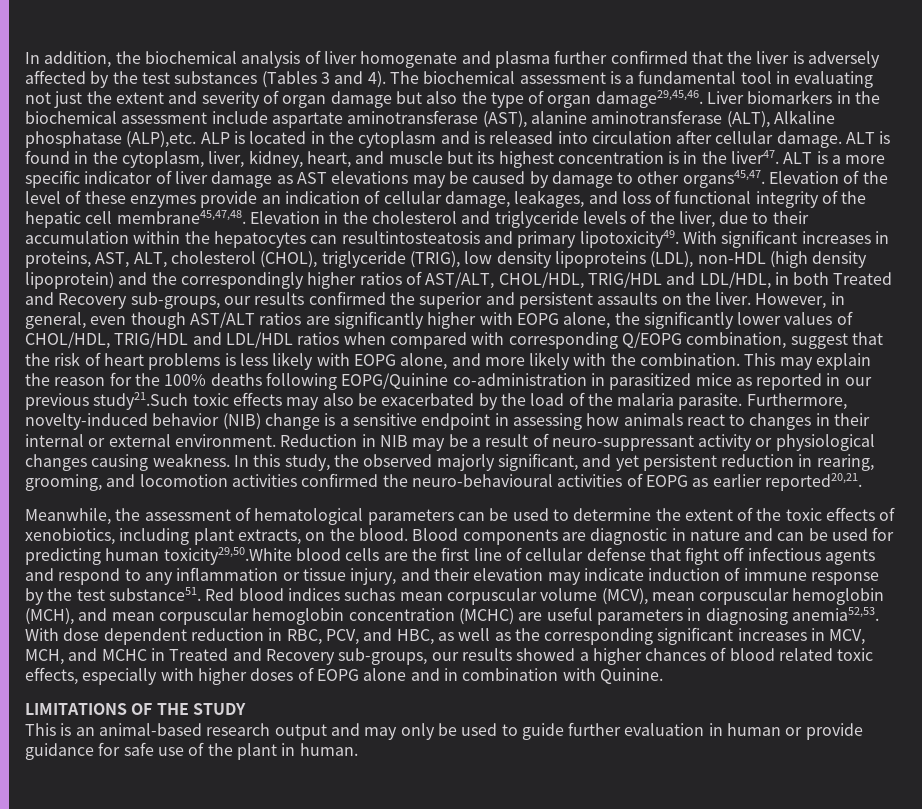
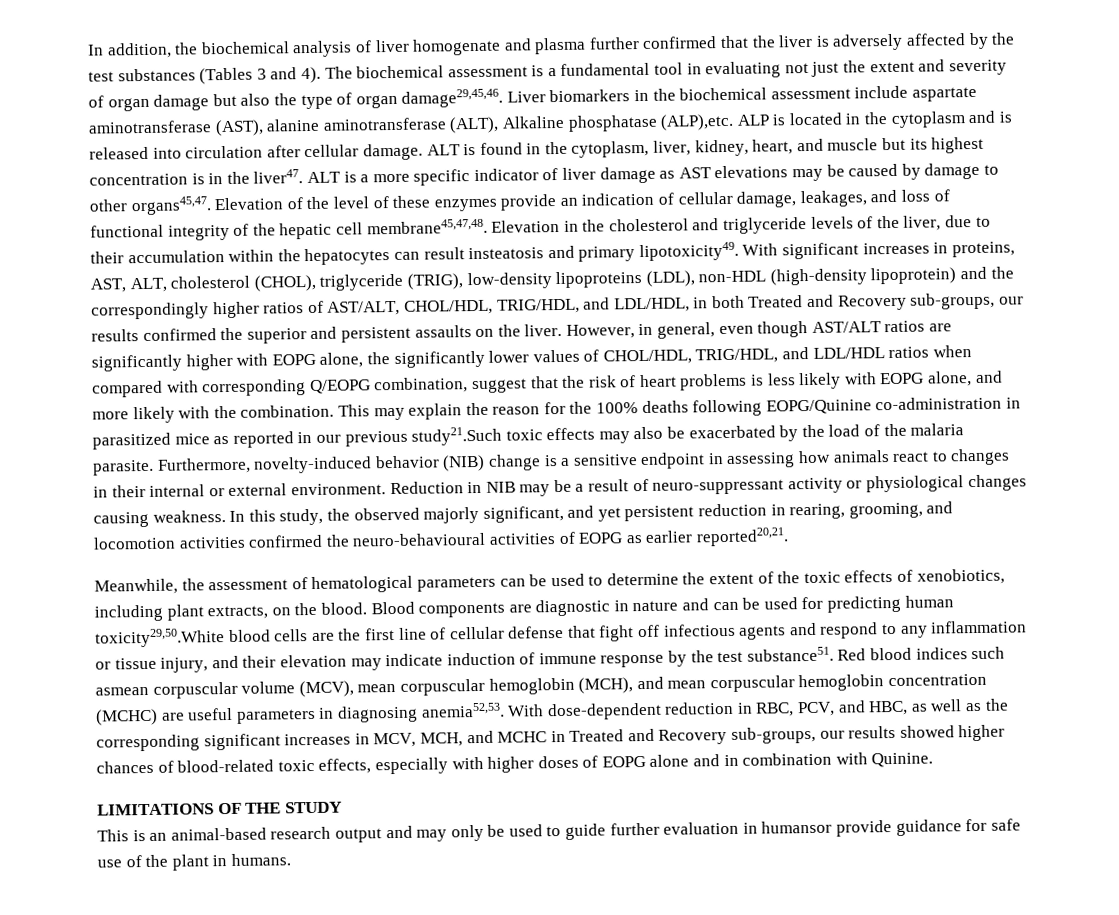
- Elevation in the cholesterol and triglyceride levels of the liver, due to their accumulation within the hepatocytes can resultintosteatosis and primary lipotoxicity49.
+ Elevation in the cholesterol and triglyceride levels of the liver, due to their accumulation within the hepatocytes can result insteatosis and primary lipotoxicity49.
- With significant increases in proteins, AST, ALT, cholesterol (CHOL), triglyceride (TRIG), low density lipoproteins (LDL), non-HDL (high density lipoprotein) and the correspondingly higher ratios of AST/ALT, CHOL/HDL, TRIG/HDL and LDL/HDL, in both Treated and Recovery sub-groups, our results confirmed the superior and persistent assaults on the liver.
+ With significant increases in proteins, AST, ALT, cholesterol (CHOL), triglyceride (TRIG), low-density lipoproteins (LDL), non-HDL (high-density lipoprotein) and the correspondingly higher ratios of AST/ALT, CHOL/HDL, TRIG/HDL, and LDL/HDL, in both Treated and Recovery sub-groups, our results confirmed the superior and persistent assaults on the liver.
- However, in general, even though AST/ALT ratios are significantly higher with EOPG alone, the significantly lower values of CHOL/HDL, TRIG/HDL and LDL/HDL ratios when compared with corresponding Q/EOPG combination, suggest that the risk of heart problems is less likely with EOPG alone, and more likely with the combination.
+ However, in general, even though AST/ALT ratios are significantly higher with EOPG alone, the significantly lower values of CHOL/HDL, TRIG/HDL, and LDL/HDL ratios when compared with corresponding Q/EOPG combination, suggest that the risk of heart problems is less likely with EOPG alone, and more likely with the combination.
- Red blood indices suchas mean corpuscular volume (MCV), mean corpuscular hemoglobin (MCH), and mean corpuscular hemoglobin concentration (MCHC) are useful parameters in diagnosing anemia52,53.
+ Red blood indices such asmean corpuscular volume (MCV), mean corpuscular hemoglobin (MCH), and mean corpuscular hemoglobin concentration (MCHC) are useful parameters in diagnosing anemia52,53.
- With dose dependent reduction in RBC, PCV, and HBC, as well as the corresponding significant increases in MCV, MCH, and MCHC in Treated and Recovery sub-groups, our results showed a higher chances of blood related toxic effects, especially with higher doses of EOPG alone and in combination with Quinine.
+ With dose-dependent reduction in RBC, PCV, and HBC, as well as the corresponding significant increases in MCV, MCH, and MCHC in Treated and Recovery sub-groups, our results showed higher chances of blood-related toxic effects, especially with higher doses of EOPG alone and in combination with Quinine.
- This is an animal-based research output and may only be used to guide further evaluation in human or provide guidance for safe use of the plant in human.
+ This is an animal-based research output and may only be used to guide further evaluation in humansor provide guidance for safe use of the plant in humans.

